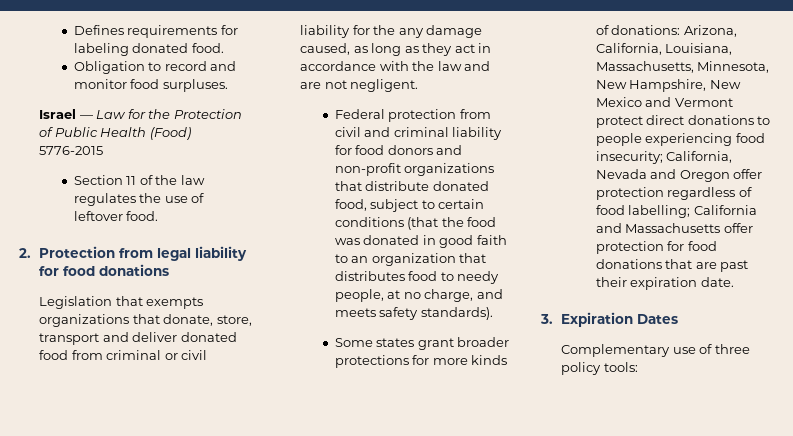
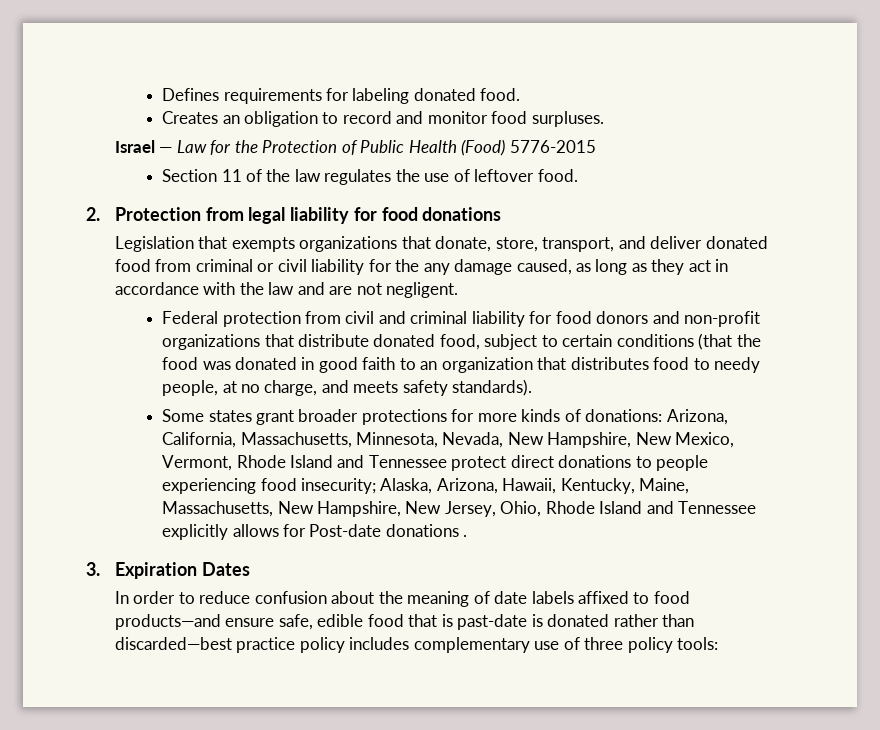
- Obligation to record and monitor food surpluses.
+ Creates an obligation to record and monitor food surpluses.
- Legislation that exempts organizations that donate, store, transport and deliver donated food from criminal or civil liability for the any damage caused, as long as they act in accordance with the law and are not negligent.
+ Legislation that exempts organizations that donate, store, transport, and deliver donated food from criminal or civil liability for the any damage caused, as long as they act in accordance with the law and are not negligent.
- Some states grant broader protections for more kinds of donations: Arizona, California, Louisiana, Massachusetts, Minnesota, New Hampshire, New Mexico and Vermont protect direct donations to people experiencing food insecurity; California, Nevada and Oregon offer protection regardless of food labelling; California and Massachusetts offer protection for food donations that are past their expiration date.
+ Some states grant broader protections for more kinds of donations: Arizona, California, Massachusetts, Minnesota, Nevada, New Hampshire, New Mexico, Vermont, Rhode Island and Tennessee protect direct donations to people experiencing food insecurity; Alaska, Arizona, Hawaii, Kentucky, Maine, Massachusetts, New Hampshire, New Jersey, Ohio, Rhode Island and Tennessee explicitly allows for Post-date donations .
  3. Expiration Dates
- Complementary use of three policy tools:
+ In order to reduce confusion about the meaning of date labels affixed to food products—and ensure safe, edible food that is past-date is donated rather than discarded—best practice policy includes complementary use of three policy tools:

